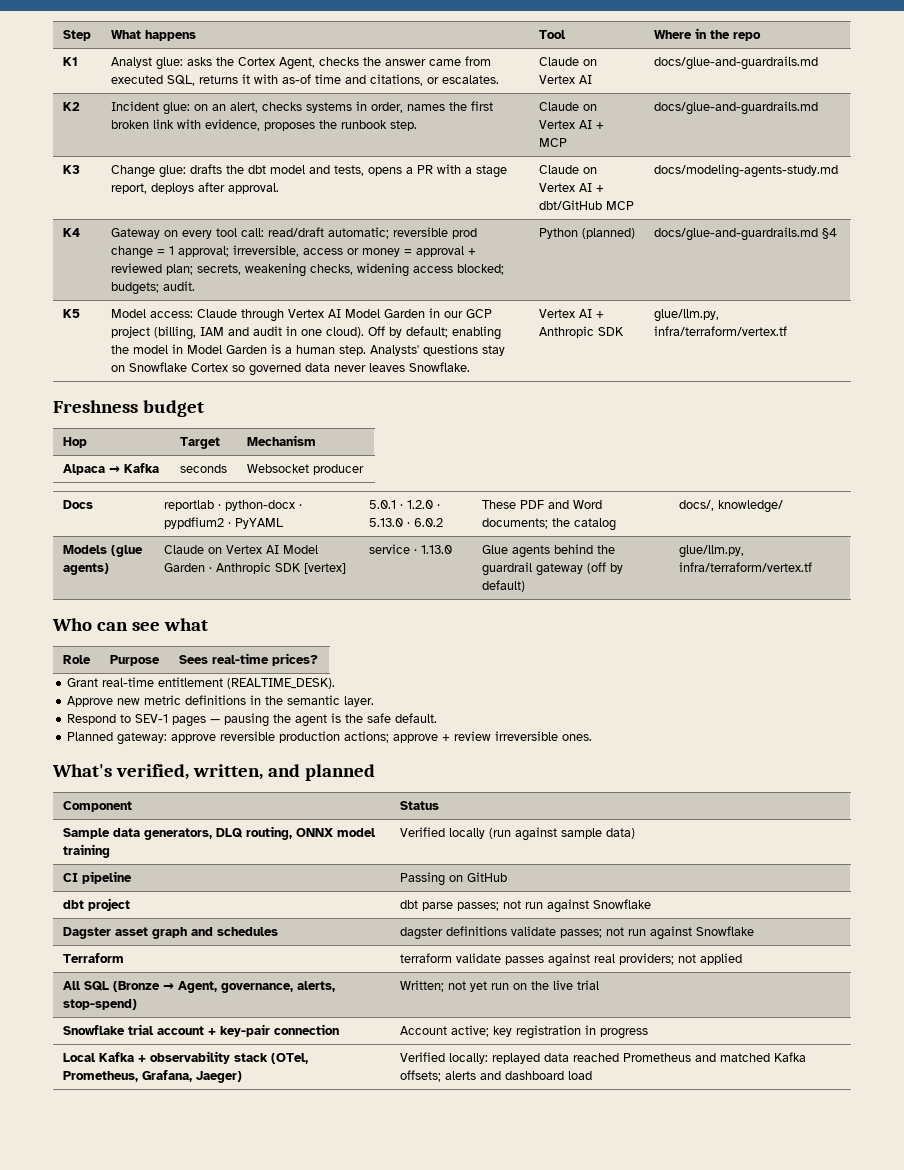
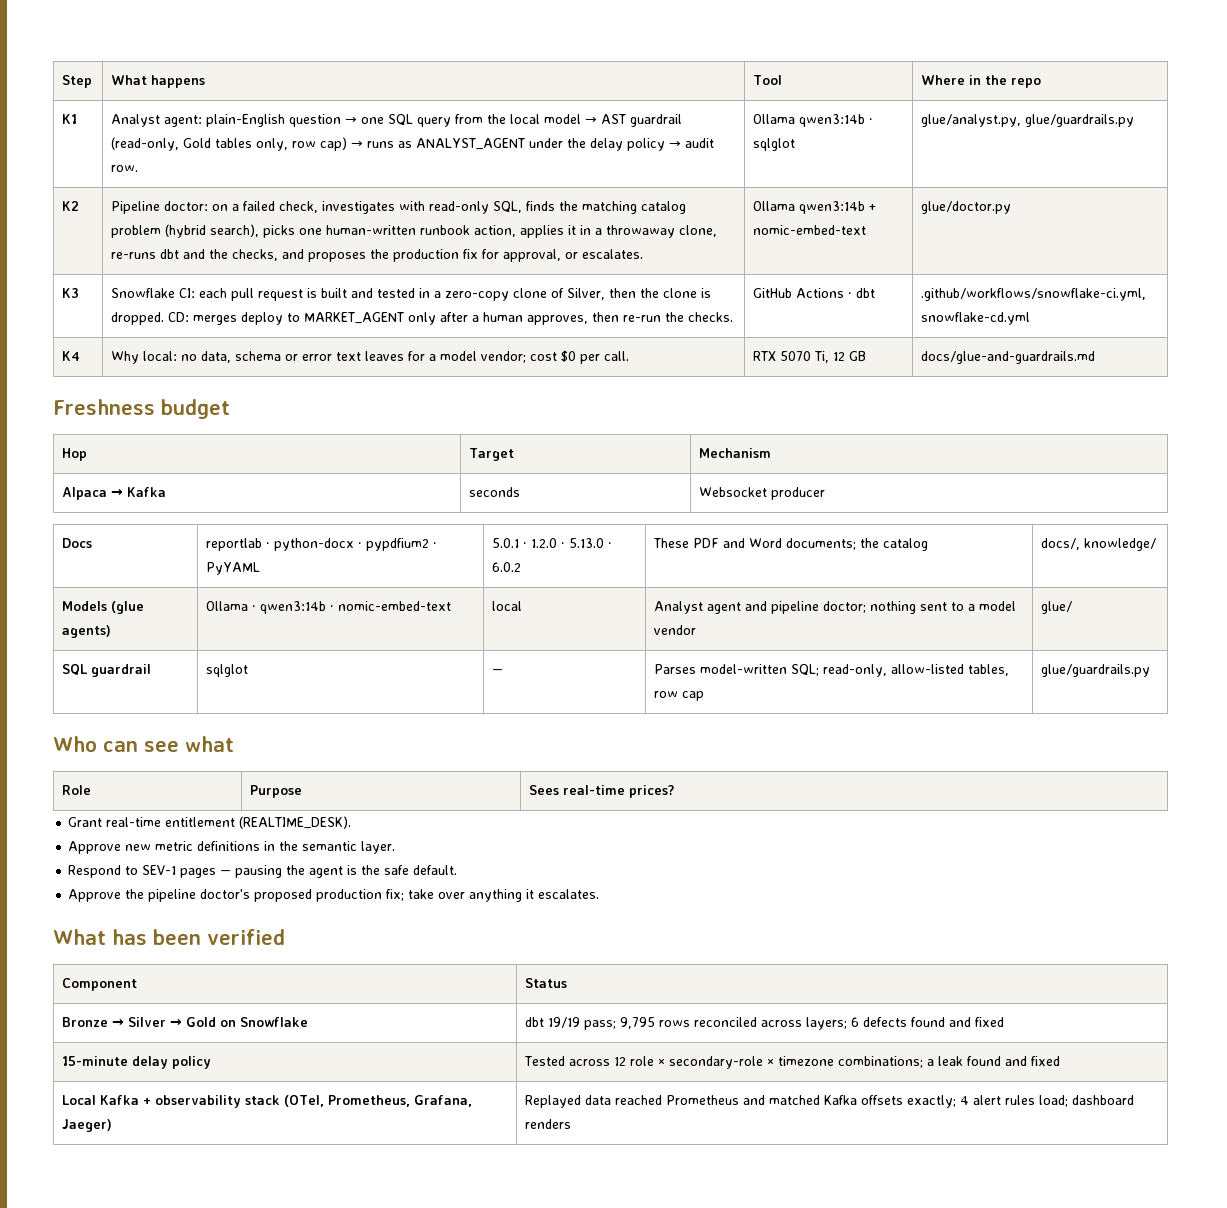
- K1 | Analyst glue: asks the Cortex Agent, checks the answer came from executed SQL, returns it with as-of time and citations, or escalates. | Claude on Vertex AI | docs/glue-and-guardrails.md
- K2 | Incident glue: on an alert, checks systems in order, names the first broken link with evidence, proposes the runbook step. | Claude on Vertex AI + MCP | docs/glue-and-guardrails.md
- K3 | Change glue: drafts the dbt model and tests, opens a PR with a stage report, deploys after approval. | Claude on Vertex AI + dbt/GitHub MCP | docs/modeling-agents-study.md
- K4 | Gateway on every tool call: read/draft automatic; reversible prod change = 1 approval; irreversible, access or money = approval + reviewed plan; secrets, weakening checks, widening access blocked; budgets; audit. | Python (planned) | docs/glue-and-guardrails.md §4
- K5 | Model access: Claude through Vertex AI Model Garden in our GCP project (billing, IAM and audit in one cloud). Off by default; enabling the model in Model Garden is a human step. Analysts' questions stay on Snowflake Cortex so governed data never leaves Snowflake. | Vertex AI + Anthropic SDK | glue/llm.py, infra/terraform/vertex.tf
+ K1 | Analyst agent: plain-English question → one SQL query from the local model → AST guardrail (read-only, Gold tables only, row cap) → runs as ANALYST_AGENT under the delay policy → audit row. | Ollama qwen3:14b · sqlglot | glue/analyst.py, glue/guardrails.py
+ K2 | Pipeline doctor: on a failed check, investigates with read-only SQL, finds the matching catalog problem (hybrid search), picks one human-written runbook action, applies it in a throwaway clone, re-runs dbt and the checks, and proposes the production fix for approval, or escalates. | Ollama qwen3:14b + nomic-embed-text | glue/doctor.py
+ K3 | Snowflake CI: each pull request is built and tested in a zero-copy clone of Silver, then the clone is dropped. CD: merges deploy to MARKET_AGENT only after a human approves, then re-run the checks. | GitHub Actions · dbt | .github/workflows/snowflake-ci.yml, snowflake-cd.yml
+ K4 | Why local: no data, schema or error text leaves for a model vendor; cost $0 per call. | RTX 5070 Ti, 12 GB | docs/glue-and-guardrails.md
- Models (glue agents) | Claude on Vertex AI Model Garden · Anthropic SDK [vertex] | service · 1.13.0 | Glue agents behind the guardrail gateway (off by default) | glue/llm.py, infra/terraform/vertex.tf
+ Models (glue agents) | Ollama · qwen3:14b · nomic-embed-text | local | Analyst agent and pipeline doctor; nothing sent to a model vendor | glue/
+ SQL guardrail | sqlglot | — | Parses model-written SQL; read-only, allow-listed tables, row cap | glue/guardrails.py
- Planned gateway: approve reversible production actions; approve + review irreversible ones.
- What's verified, written, and planned
+ Approve the pipeline doctor's proposed production fix; take over anything it escalates.
+ What has been verified
  Component | Status
- Sample data generators, DLQ routing, ONNX model training | Verified locally (run against sample data)
- CI pipeline | Passing on GitHub
- dbt project | dbt parse passes; not run against Snowflake
- Dagster asset graph and schedules | dagster definitions validate passes; not run against Snowflake
- Terraform | terraform validate passes against real providers; not applied
- All SQL (Bronze → Agent, governance, alerts, stop-spend) | Written; not yet run on the live trial
- Snowflake trial account + key-pair connection | Account active; key registration in progress
+ Bronze → Silver → Gold on Snowflake | dbt 19/19 pass; 9,795 rows reconciled across layers; 6 defects found and fixed
+ 15-minute delay policy | Tested across 12 role × secondary-role × timezone combinations; a leak found and fixed
- Local Kafka + observability stack (OTel, Prometheus, Grafana, Jaeger) | Verified locally: replayed data reached Prometheus and matched Kafka offsets; alerts and dashboard load
+ Local Kafka + observability stack (OTel, Prometheus, Grafana, Jaeger) | Replayed data reached Prometheus and matched Kafka offsets exactly; 4 alert rules load; dashboard renders

